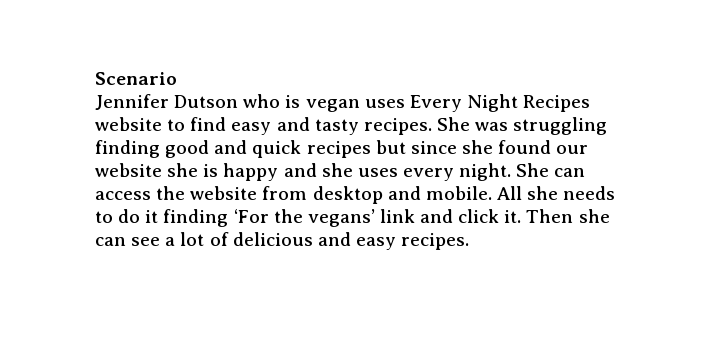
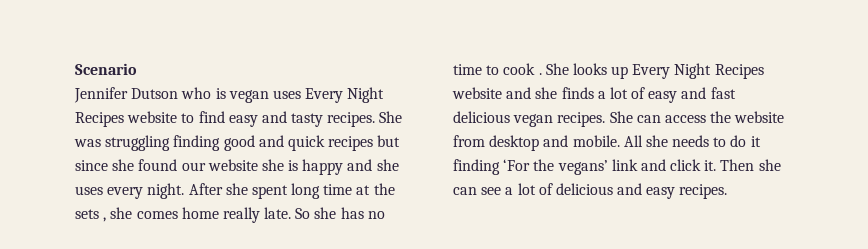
+ After she spent long time at the sets , she comes home really late. So she has no time to cook . She looks up Every Night Recipes website and she finds a lot of easy and fast delicious vegan recipes.

